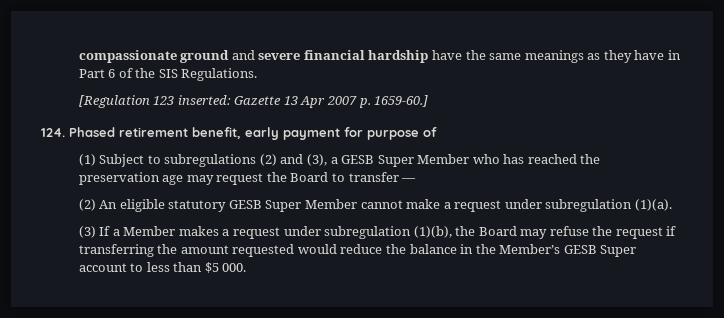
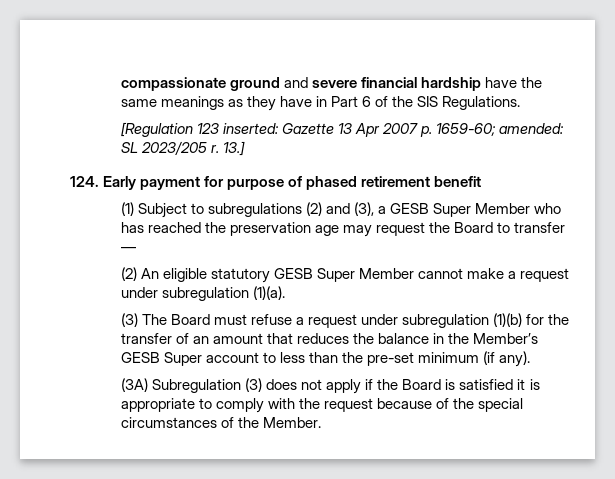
- [Regulation 123 inserted: Gazette 13 Apr 2007 p. 1659-60.]
- 124. Phased retirement benefit, early payment for purpose of
+ [Regulation 123 inserted: Gazette 13 Apr 2007 p. 1659-60; amended: SL 2023/205 r. 13.]
+ 124. Early payment for purpose of phased retirement benefit
- (3) If a Member makes a request under subregulation (1)(b), the Board may refuse the request if transferring the amount requested would reduce the balance in the Member’s GESB Super account to less than $5 000.
+ (3) The Board must refuse a request under subregulation (1)(b) for the transfer of an amount that reduces the balance in the Member’s GESB Super account to less than the pre-set minimum (if any).
+ (3A) Subregulation (3) does not apply if the Board is satisfied it is appropriate to comply with the request because of the special circumstances of the Member.

